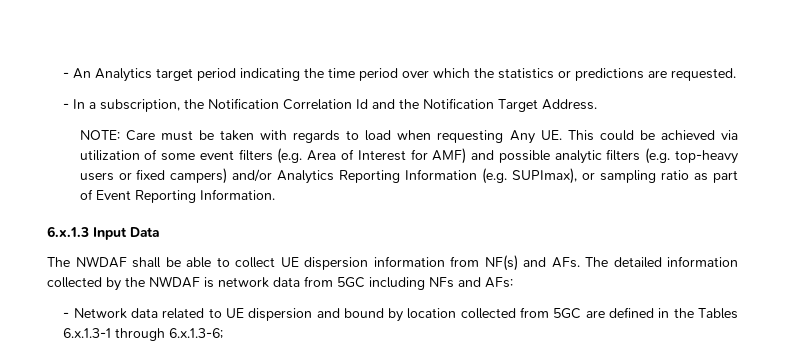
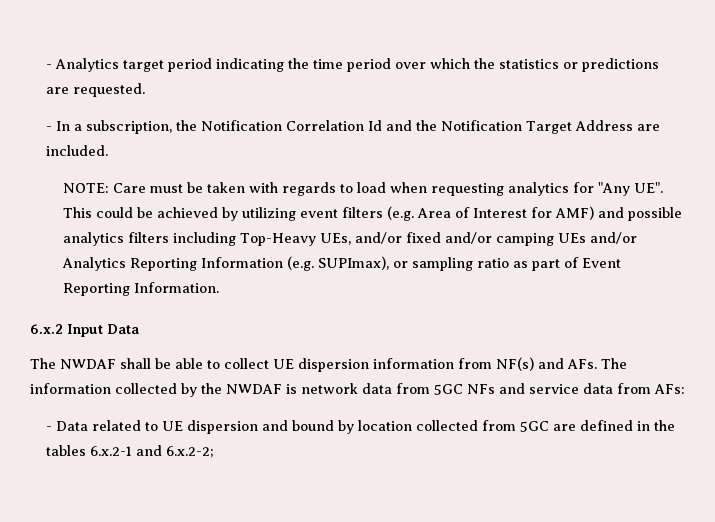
- - An Analytics target period indicating the time period over which the statistics or predictions are requested.
+ - Analytics target period indicating the time period over which the statistics or predictions are requested.
- - In a subscription, the Notification Correlation Id and the Notification Target Address.
+ - In a subscription, the Notification Correlation Id and the Notification Target Address are included.
- NOTE: Care must be taken with regards to load when requesting Any UE. This could be achieved via utilization of some event filters (e.g. Area of Interest for AMF) and possible analytic filters (e.g. top-heavy users or fixed campers) and/or Analytics Reporting Information (e.g. SUPImax), or sampling ratio as part of Event Reporting Information.
+ NOTE: Care must be taken with regards to load when requesting analytics for "Any UE". This could be achieved by utilizing event filters (e.g. Area of Interest for AMF) and possible analytics filters including Top-Heavy UEs, and/or fixed and/or camping UEs and/or Analytics Reporting Information (e.g. SUPImax), or sampling ratio as part of Event Reporting Information.
- 6.x.1.3 Input Data
+ 6.x.2 Input Data
- The NWDAF shall be able to collect UE dispersion information from NF(s) and AFs. The detailed information collected by the NWDAF is network data from 5GC including NFs and AFs:
+ The NWDAF shall be able to collect UE dispersion information from NF(s) and AFs. The information collected by the NWDAF is network data from 5GC NFs and service data from AFs:
- - Network data related to UE dispersion and bound by location collected from 5GC are defined in the Tables 6.x.1.3-1 through 6.x.1.3-6;
+ - Data related to UE dispersion and bound by location collected from 5GC are defined in the tables 6.x.2-1 and 6.x.2-2;

